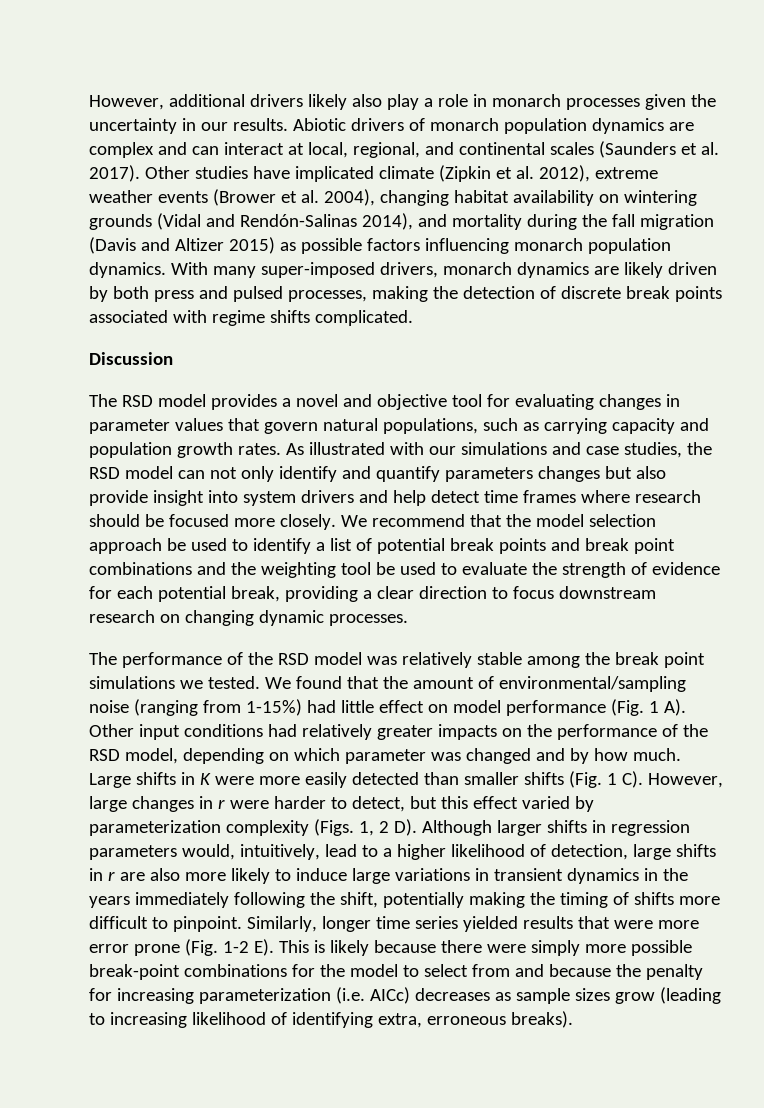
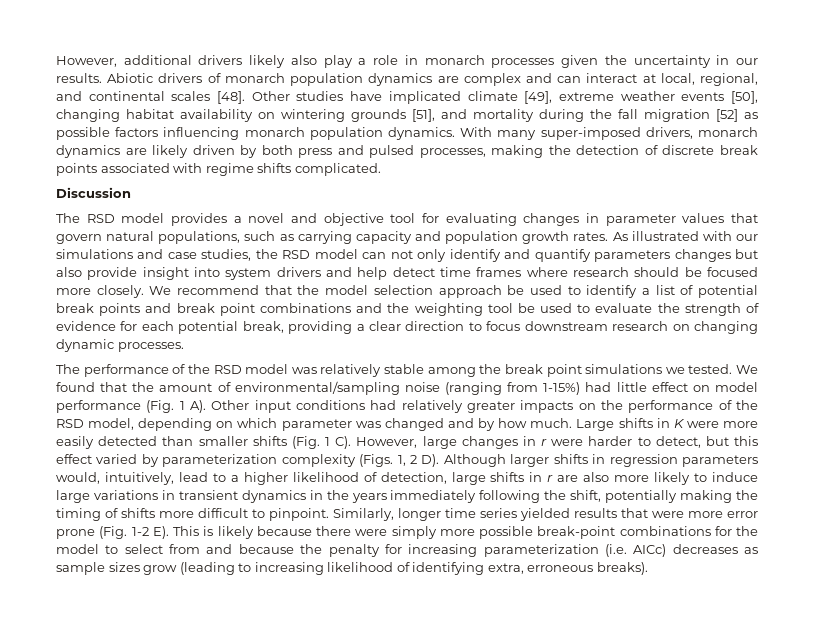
- Abiotic drivers of monarch population dynamics are complex and can interact at local, regional, and continental scales (Saunders et al. 2017).
+ Abiotic drivers of monarch population dynamics are complex and can interact at local, regional, and continental scales [48].
- Other studies have implicated climate (Zipkin et al. 2012), extreme weather events (Brower et al. 2004), changing habitat availability on wintering grounds (Vidal and Rendón-Salinas 2014), and mortality during the fall migration (Davis and Altizer 2015) as possible factors influencing monarch population dynamics.
+ Other studies have implicated climate [49], extreme weather events [50], changing habitat availability on wintering grounds [51], and mortality during the fall migration [52] as possible factors influencing monarch population dynamics.

